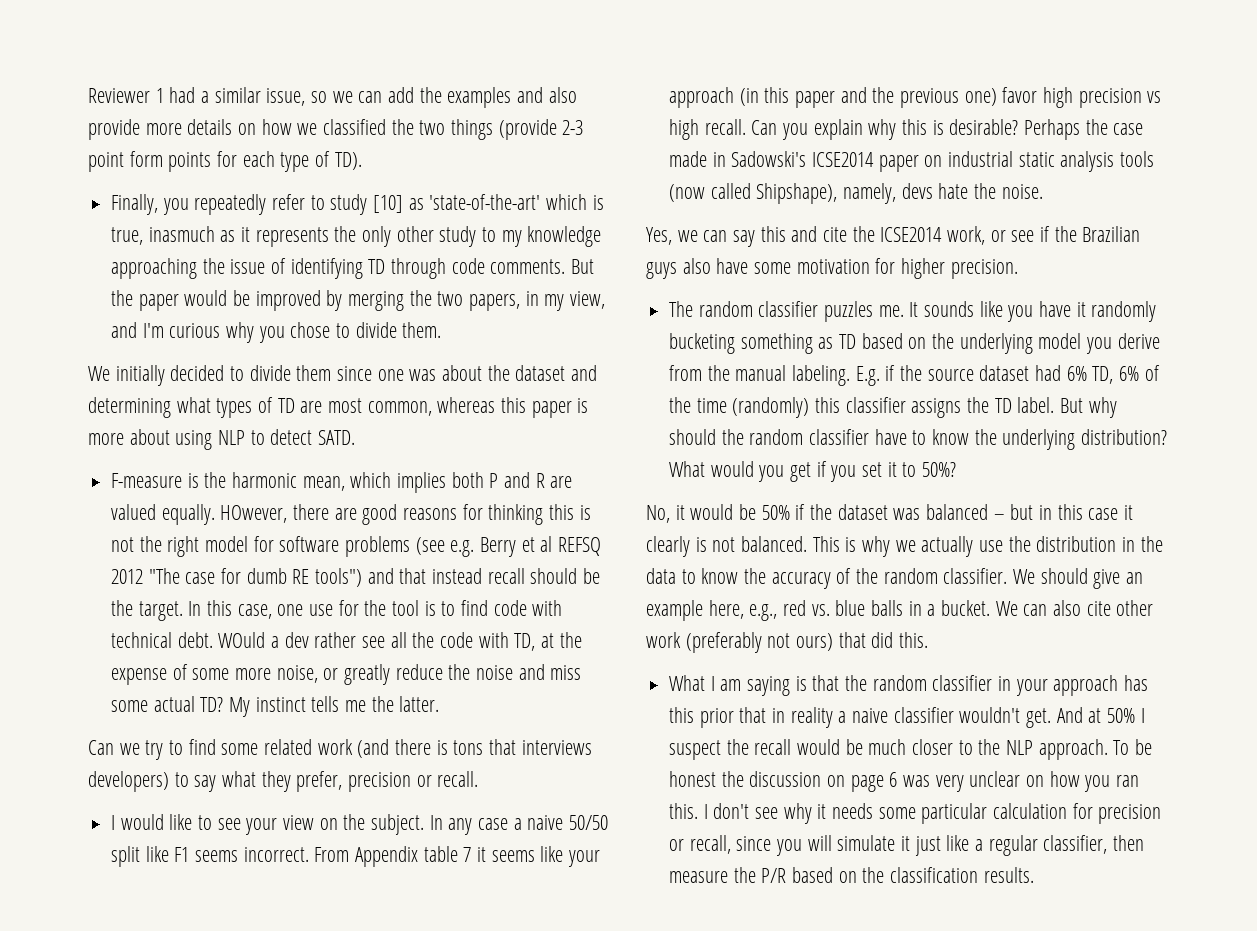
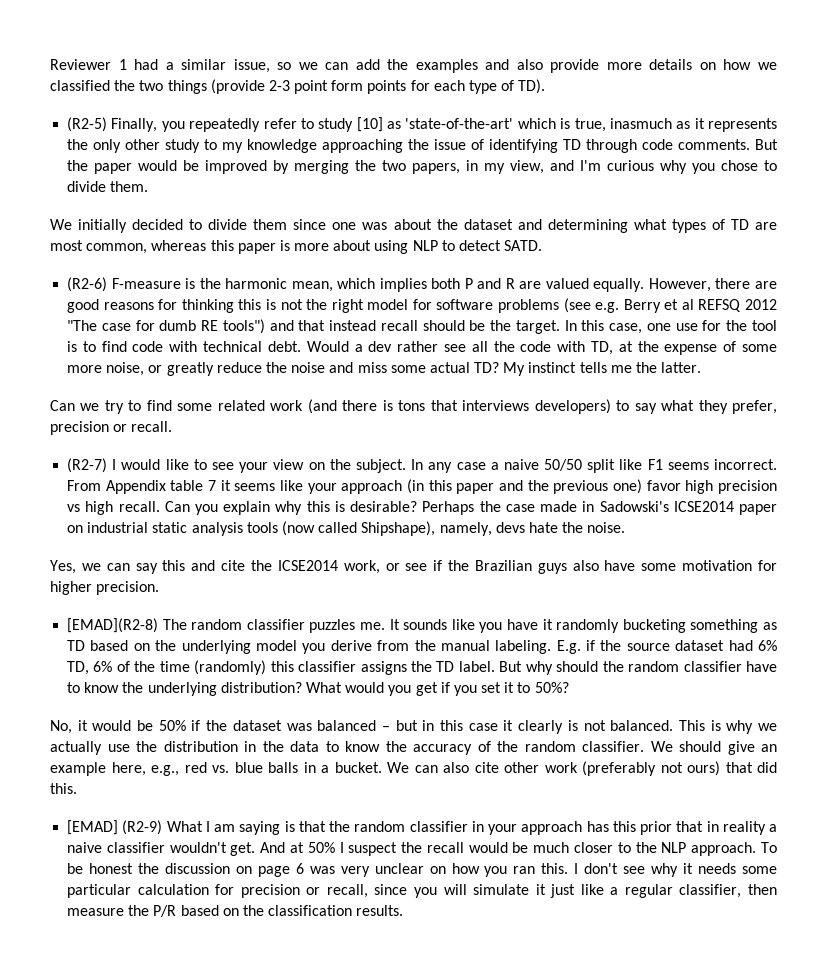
- Finally, you repeatedly refer to study [10] as 'state-of-the-art' which is true, inasmuch as it represents the only other study to my knowledge approaching the issue of identifying TD through code comments.
+ (R2-5) Finally, you repeatedly refer to study [10] as 'state-of-the-art' which is true, inasmuch as it represents the only other study to my knowledge approaching the issue of identifying TD through code comments.
- F-measure is the harmonic mean, which implies both P and R are valued equally.
+ (R2-6) F-measure is the harmonic mean, which implies both P and R are valued equally.
- HOwever, there are good reasons for thinking this is not the right model for software problems (see e.g. Berry et al REFSQ 2012 "The case for dumb RE tools") and that instead recall should be the target.
+ However, there are good reasons for thinking this is not the right model for software problems (see e.g. Berry et al REFSQ 2012 "The case for dumb RE tools") and that instead recall should be the target.
- WOuld a dev rather see all the code with TD, at the expense of some more noise, or greatly reduce the noise and miss some actual TD?
+ Would a dev rather see all the code with TD, at the expense of some more noise, or greatly reduce the noise and miss some actual TD?
- I would like to see your view on the subject.
+ (R2-7) I would like to see your view on the subject.
- The random classifier puzzles me.
+ [EMAD](R2-8) The random classifier puzzles me.
- What I am saying is that the random classifier in your approach has this prior that in reality a naive classifier wouldn't get.
+ [EMAD] (R2-9) What I am saying is that the random classifier in your approach has this prior that in reality a naive classifier wouldn't get.

